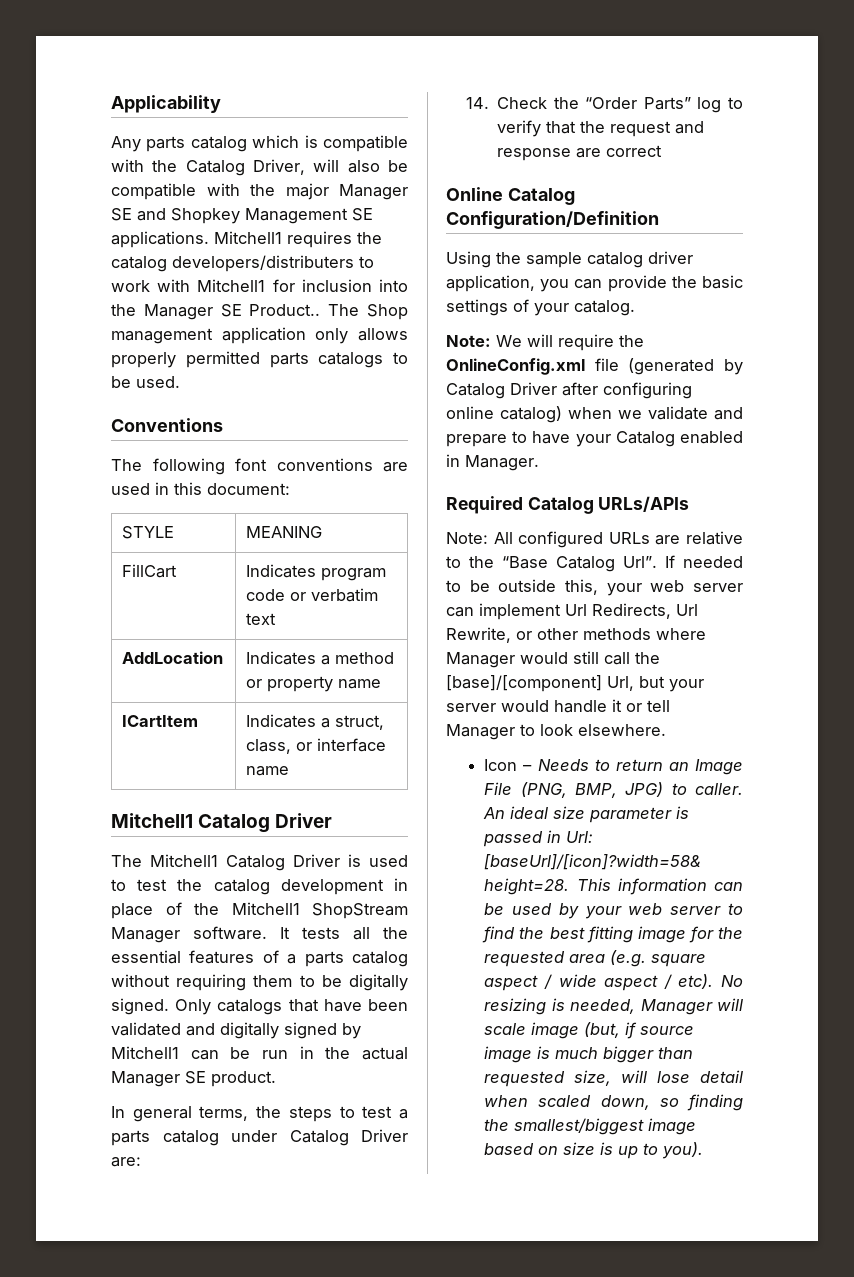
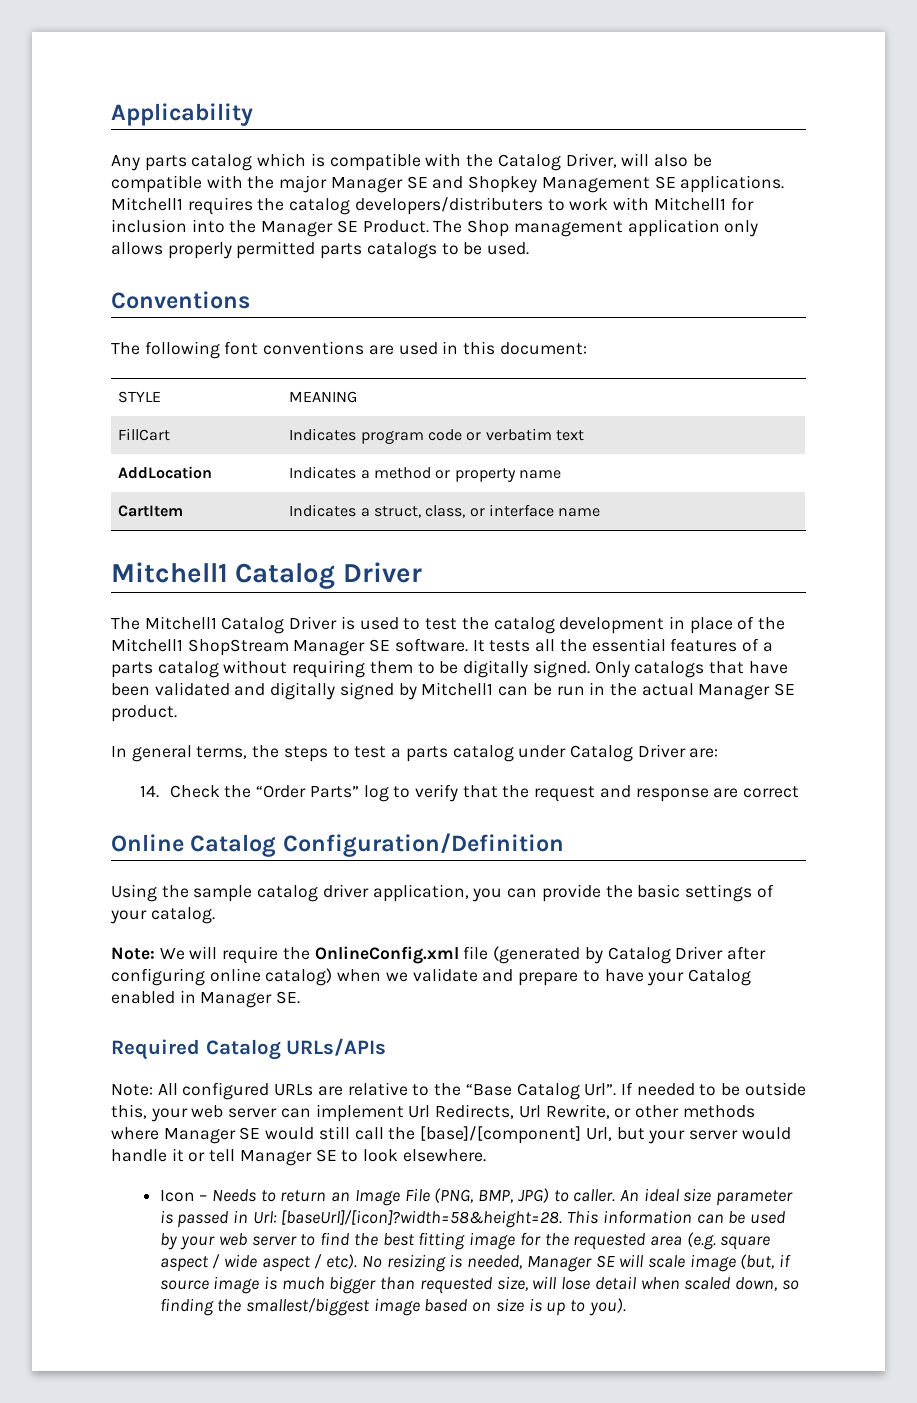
- Mitchell1 requires the catalog developers/distributers to work with Mitchell1 for inclusion into the Manager SE Product..
+ Mitchell1 requires the catalog developers/distributers to work with Mitchell1 for inclusion into the Manager SE Product.
- ICartItem | Indicates a struct, class, or interface name
+ CartItem | Indicates a struct, class, or interface name
- The Mitchell1 Catalog Driver is used to test the catalog development in place of the Mitchell1 ShopStream Manager software.
+ The Mitchell1 Catalog Driver is used to test the catalog development in place of the Mitchell1 ShopStream Manager SE software.
- Note: We will require the OnlineConfig.xml file (generated by Catalog Driver after configuring online catalog) when we validate and prepare to have your Catalog enabled in Manager.
+ Note: We will require the OnlineConfig.xml file (generated by Catalog Driver after configuring online catalog) when we validate and prepare to have your Catalog enabled in Manager SE.
- If needed to be outside this, your web server can implement Url Redirects, Url Rewrite, or other methods where Manager would still call the [base]/[component] Url, but your server would handle it or tell Manager to look elsewhere.
+ If needed to be outside this, your web server can implement Url Redirects, Url Rewrite, or other methods where Manager SE would still call the [base]/[component] Url, but your server would handle it or tell Manager SE to look elsewhere.
- No resizing is needed, Manager will scale image (but, if source image is much bigger than requested size, will lose detail when scaled down, so finding the smallest/biggest image based on size is up to you).
+ No resizing is needed, Manager SE will scale image (but, if source image is much bigger than requested size, will lose detail when scaled down, so finding the smallest/biggest image based on size is up to you).

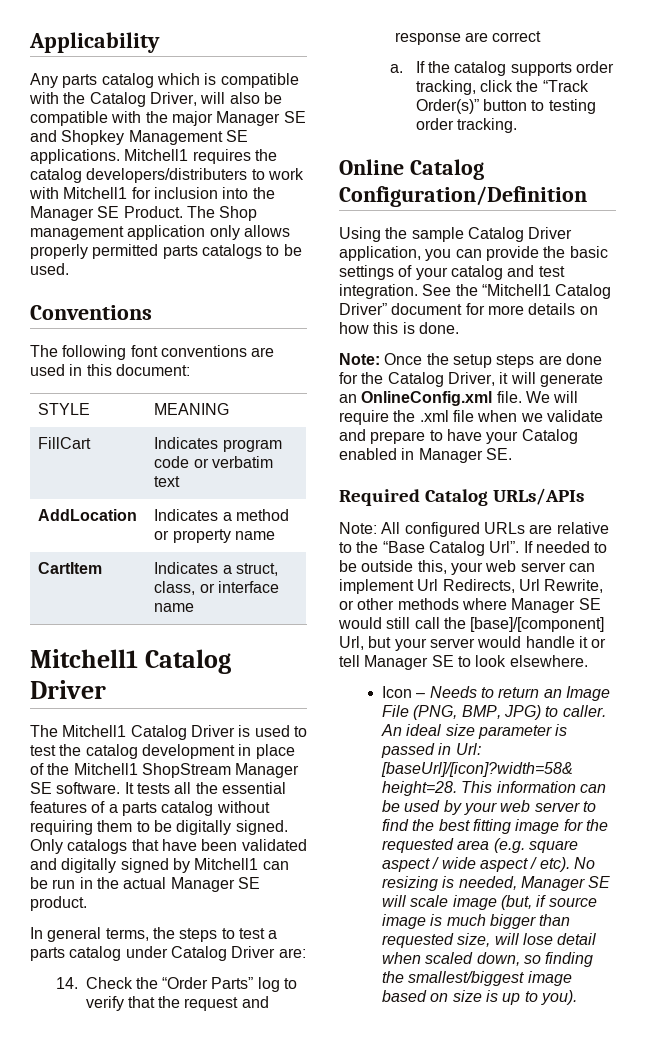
+ a. If the catalog supports order tracking, click the “Track Order(s)” button to testing order tracking.
- Using the sample catalog driver application, you can provide the basic settings of your catalog.
- Note: We will require the OnlineConfig.xml file (generated by Catalog Driver after configuring online catalog) when we validate and prepare to have your Catalog enabled in Manager SE.
+ Using the sample Catalog Driver application, you can provide the basic settings of your catalog and test integration. See the “Mitchell1 Catalog Driver” document for more details on how this is done.
+ Note: Once the setup steps are done for the Catalog Driver, it will generate an OnlineConfig.xml file. We will require the .xml file when we validate and prepare to have your Catalog enabled in Manager SE.

